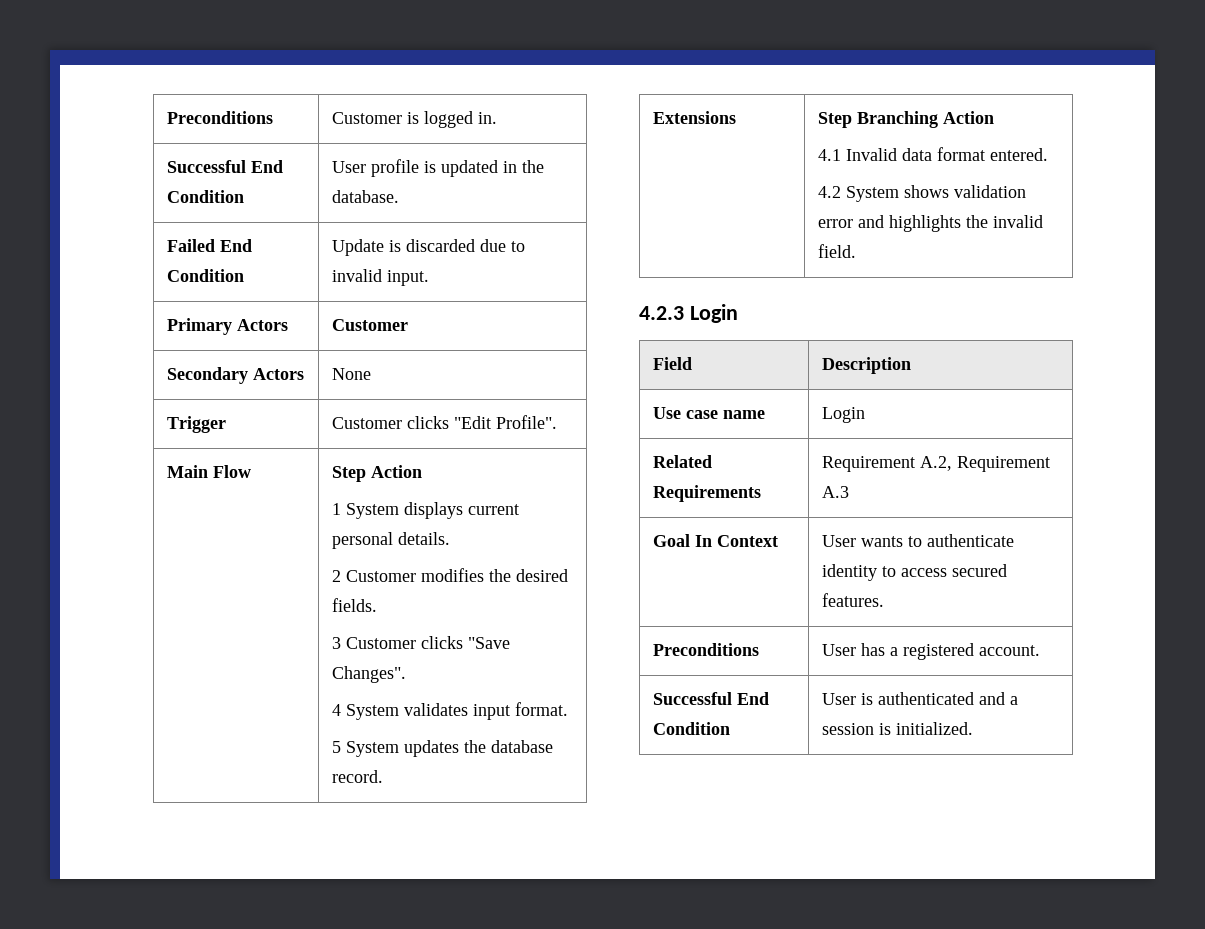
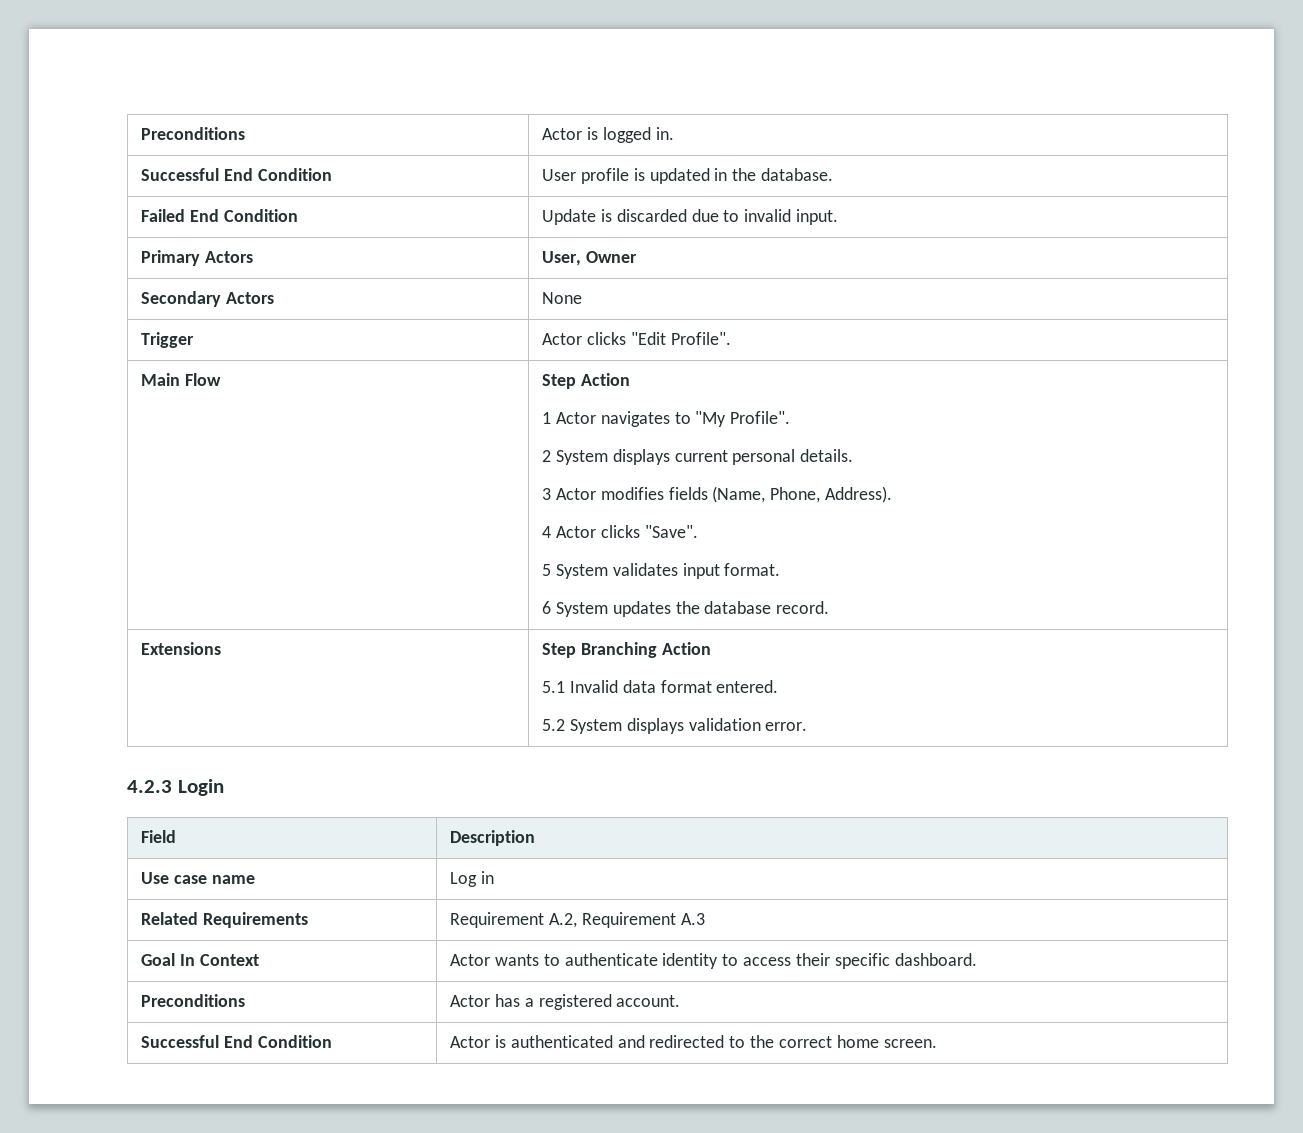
- Preconditions | Customer is logged in.
+ Preconditions | Actor is logged in.
- Primary Actors | Customer
+ Primary Actors | User, Owner
- Trigger | Customer clicks "Edit Profile".
+ Trigger | Actor clicks "Edit Profile".
  Main Flow | Step Action
- 1 System displays current personal details.
- 2 Customer modifies the desired fields.
- 3 Customer clicks "Save Changes".
- 4 System validates input format.
- 5 System updates the database record.
+ 1 Actor navigates to "My Profile".
+ 2 System displays current personal details.
+ 3 Actor modifies fields (Name, Phone, Address).
+ 4 Actor clicks "Save".
+ 5 System validates input format.
+ 6 System updates the database record.
  Extensions | Step Branching Action
- 4.1 Invalid data format entered.
- 4.2 System shows validation error and highlights the invalid field.
+ 5.1 Invalid data format entered.
+ 5.2 System displays validation error.
- Use case name | Login
+ Use case name | Log in
- Goal In Context | User wants to authenticate identity to access secured features.
- Preconditions | User has a registered account.
+ Goal In Context | Actor wants to authenticate identity to access their specific dashboard.
+ Preconditions | Actor has a registered account.
- Successful End Condition | User is authenticated and a session is initialized.
+ Successful End Condition | Actor is authenticated and redirected to the correct home screen.

